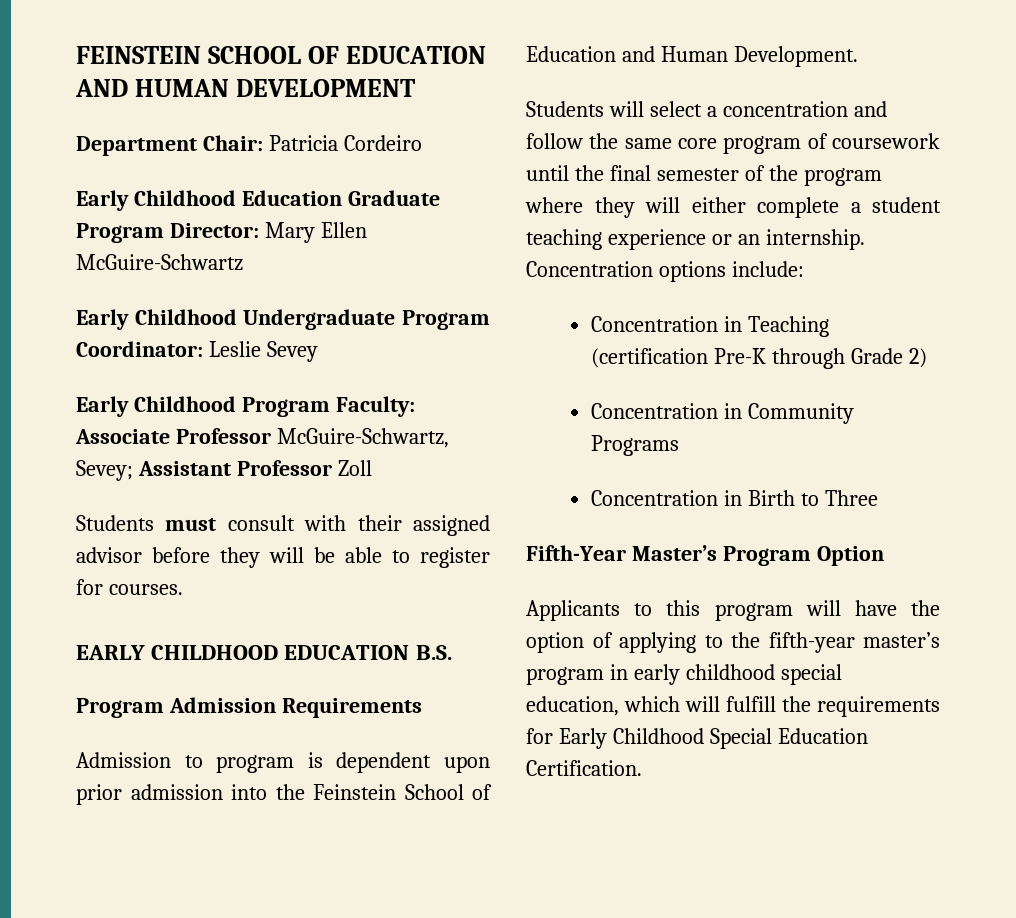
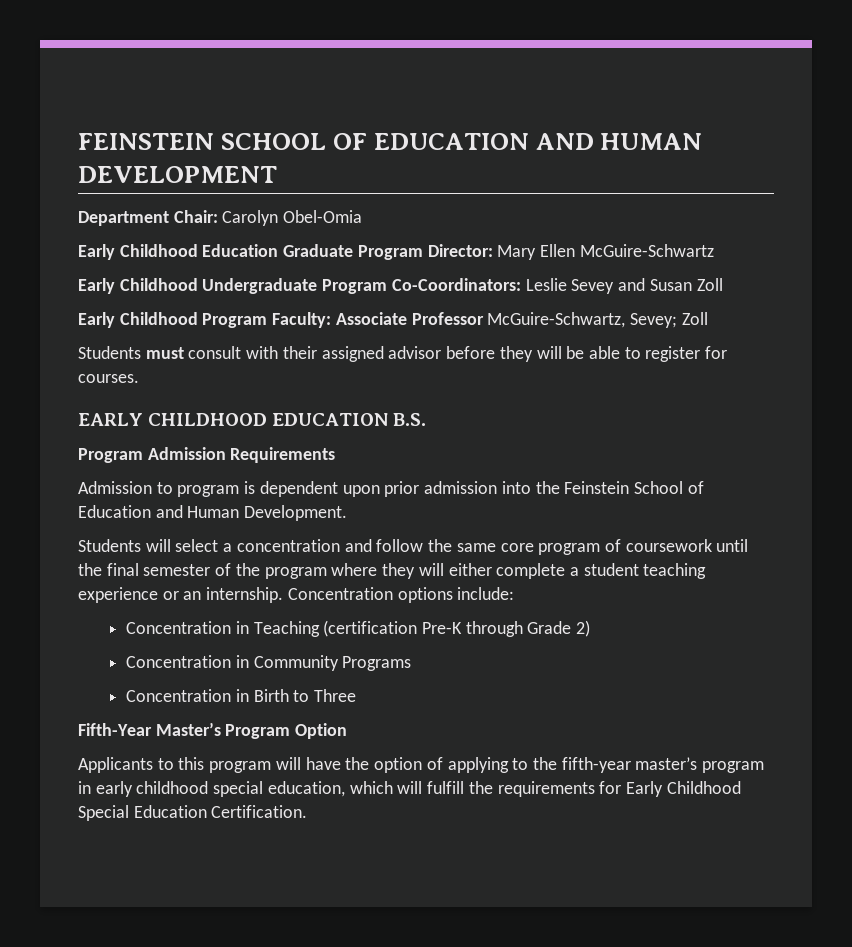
- Department Chair: Patricia Cordeiro
+ Department Chair: Carolyn Obel-Omia
- Early Childhood Undergraduate Program Coordinator: Leslie Sevey
+ Early Childhood Undergraduate Program Co-Coordinators: Leslie Sevey and Susan Zoll
- Early Childhood Program Faculty: Associate Professor McGuire-Schwartz, Sevey; Assistant Professor Zoll
+ Early Childhood Program Faculty: Associate Professor McGuire-Schwartz, Sevey; Zoll

